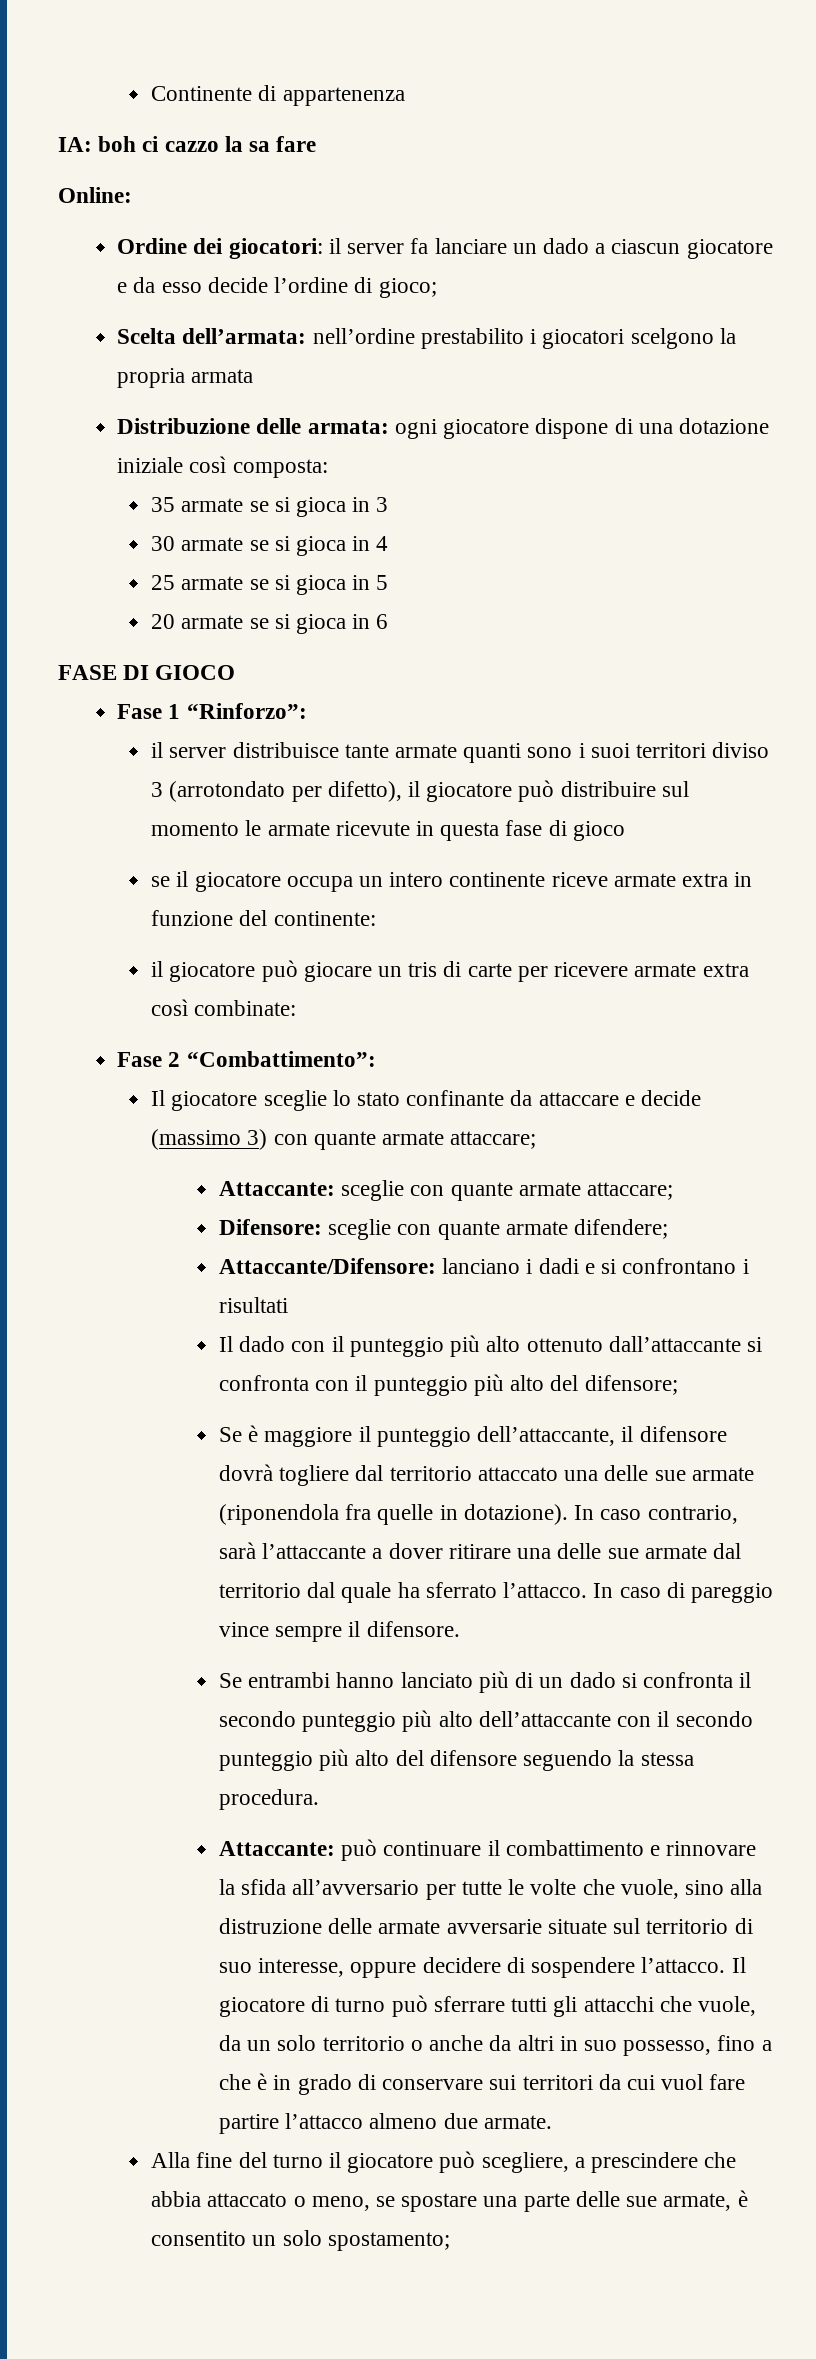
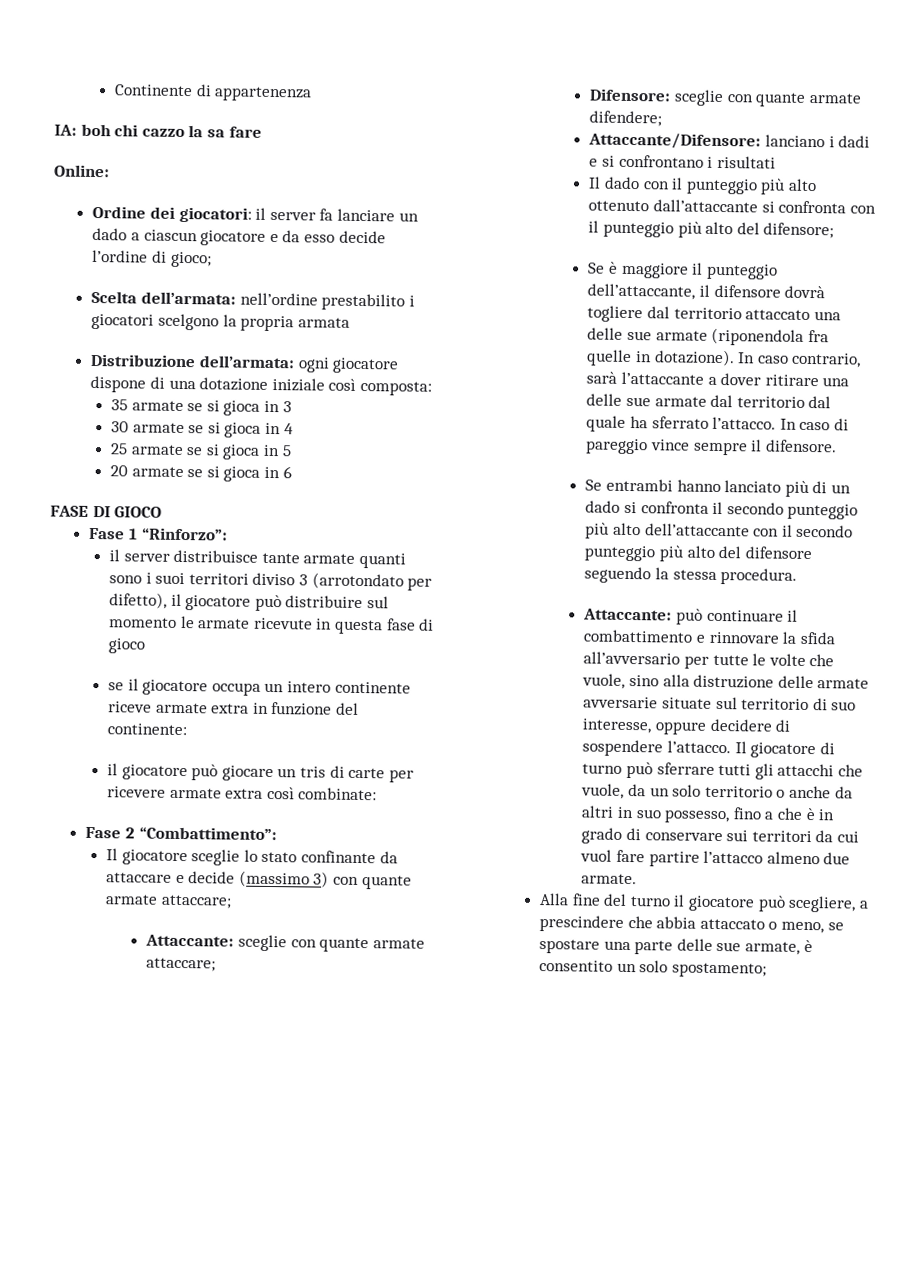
- IA: boh ci cazzo la sa fare
+ IA: boh chi cazzo la sa fare
- Distribuzione delle armata: ogni giocatore dispone di una dotazione iniziale così composta:
+ Distribuzione dell’armata: ogni giocatore dispone di una dotazione iniziale così composta:

